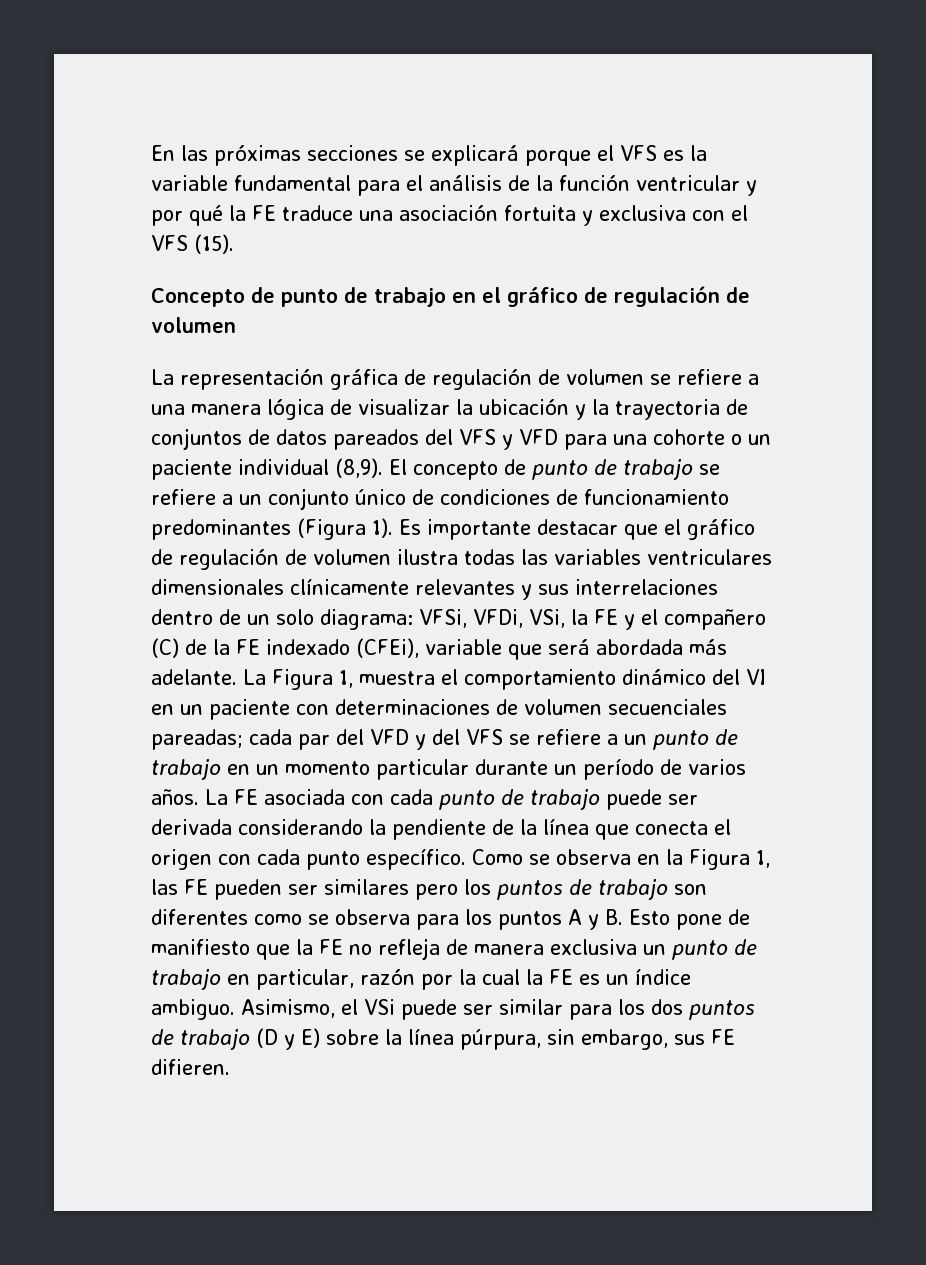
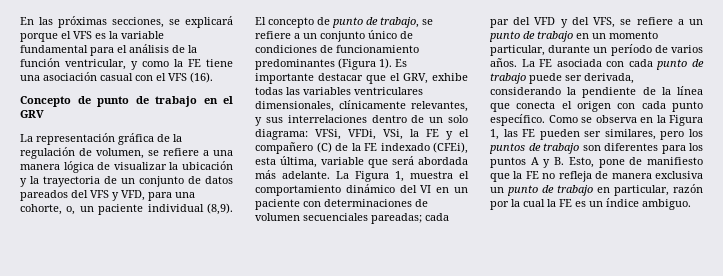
- En las próximas secciones se explicará porque el VFS es la variable fundamental para el análisis de la función ventricular y por qué la FE traduce una asociación fortuita y exclusiva con el VFS (15).
+ En las próximas secciones, se explicará porque el VFS es la variable fundamental para el análisis de la función ventricular, y como la FE tiene una asociación casual con el VFS (16).
- Concepto de punto de trabajo en el gráfico de regulación de volumen
+ Concepto de punto de trabajo en el GRV
- La representación gráfica de regulación de volumen se refiere a una manera lógica de visualizar la ubicación y la trayectoria de conjuntos de datos pareados del VFS y VFD para una cohorte o un paciente individual (8,9).
+ La representación gráfica de la regulación de volumen, se refiere a una manera lógica de visualizar la ubicación y la trayectoria de un conjunto de datos pareados del VFS y VFD, para una cohorte, o, un paciente individual (8,9).
- El concepto de punto de trabajo se refiere a un conjunto único de condiciones de funcionamiento predominantes (Figura 1).
+ El concepto de punto de trabajo, se refiere a un conjunto único de condiciones de funcionamiento predominantes (Figura 1).
- Es importante destacar que el gráfico de regulación de volumen ilustra todas las variables ventriculares dimensionales clínicamente relevantes y sus interrelaciones dentro de un solo diagrama: VFSi, VFDi, VSi, la FE y el compañero (C) de la FE indexado (CFEi), variable que será abordada más adelante.
+ Es importante destacar que el GRV, exhibe todas las variables ventriculares dimensionales, clínicamente relevantes, y sus interrelaciones dentro de un solo diagrama: VFSi, VFDi, VSi, la FE y el compañero (C) de la FE indexado (CFEi), esta última, variable que será abordada más adelante.
- La Figura 1, muestra el comportamiento dinámico del VI en un paciente con determinaciones de volumen secuenciales pareadas; cada par del VFD y del VFS se refiere a un punto de trabajo en un momento particular durante un período de varios años.
+ La Figura 1, muestra el comportamiento dinámico del VI en un paciente con determinaciones de volumen secuenciales pareadas; cada par del VFD y del VFS, se refiere a un punto de trabajo en un momento particular, durante un período de varios años.
- La FE asociada con cada punto de trabajo puede ser derivada considerando la pendiente de la línea que conecta el origen con cada punto específico.
+ La FE asociada con cada punto de trabajo puede ser derivada, considerando la pendiente de la línea que conecta el origen con cada punto específico.
- Como se observa en la Figura 1, las FE pueden ser similares pero los puntos de trabajo son diferentes como se observa para los puntos A y B. Esto pone de manifiesto que la FE no refleja de manera exclusiva un punto de trabajo en particular, razón por la cual la FE es un índice ambiguo. Asimismo, el VSi puede ser similar para los dos puntos de trabajo (D y E) sobre la línea púrpura, sin embargo, sus FE difieren.
+ Como se observa en la Figura 1, las FE pueden ser similares, pero los puntos de trabajo son diferentes para los puntos A y B. Esto, pone de manifiesto que la FE no refleja de manera exclusiva un punto de trabajo en particular, razón por la cual la FE es un índice ambiguo.

